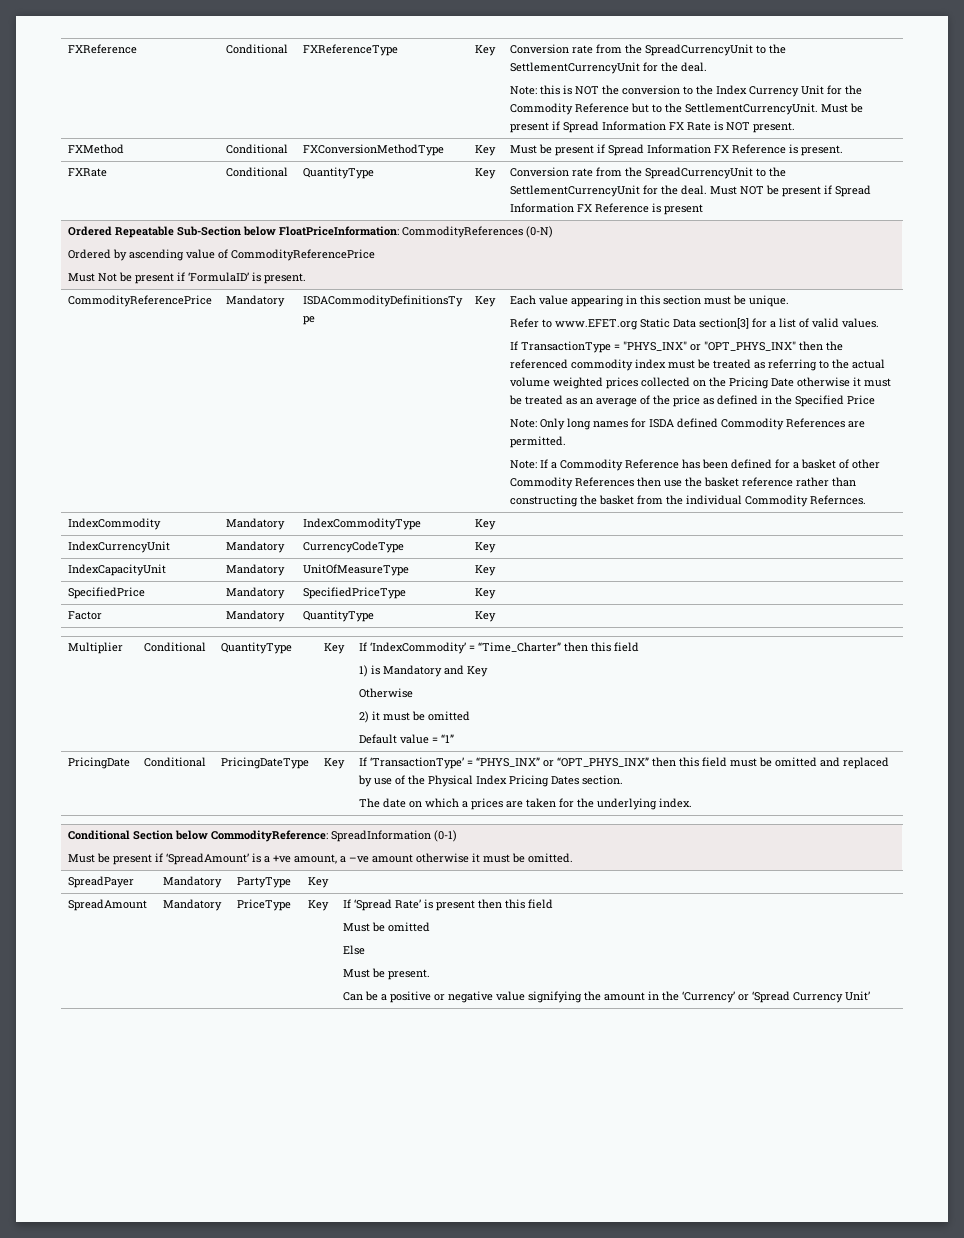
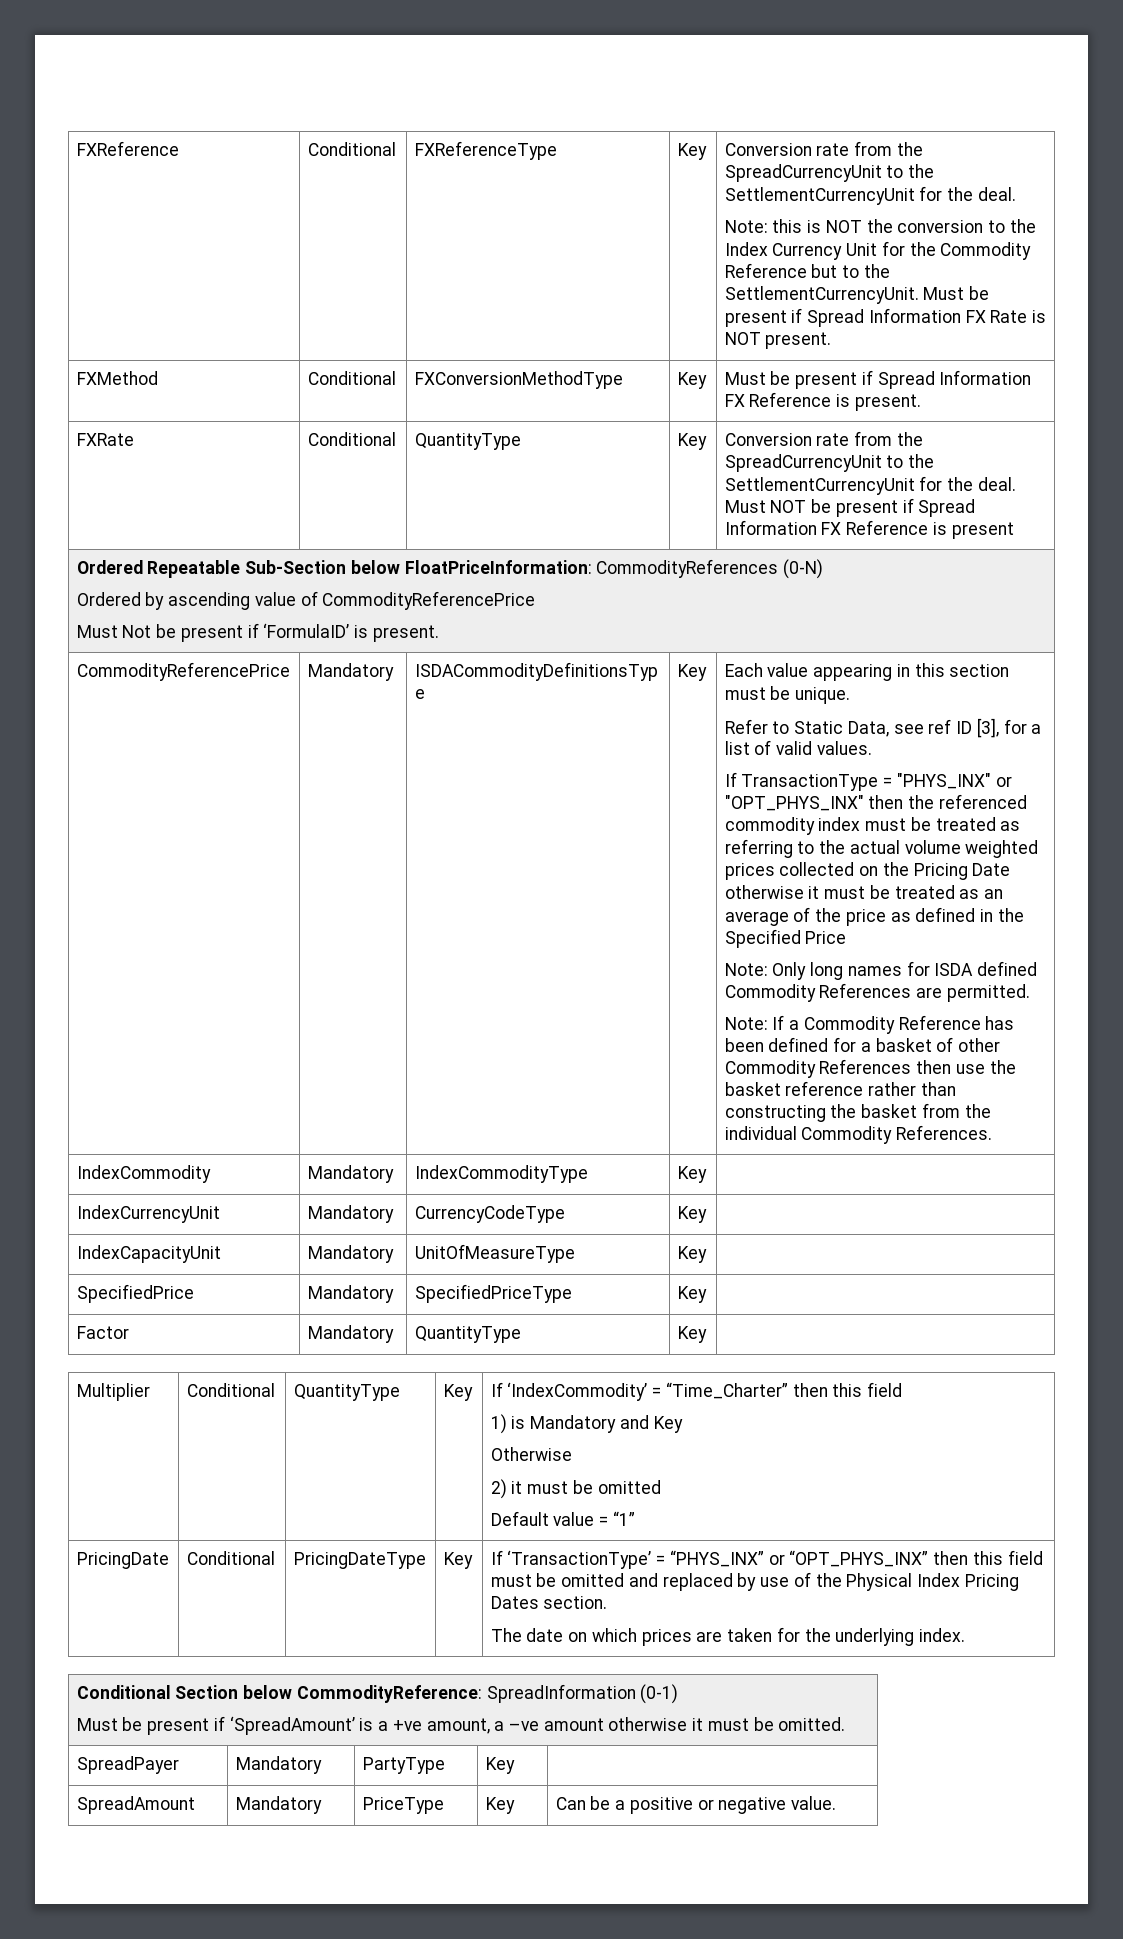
- Refer to www.EFET.org Static Data section[3] for a list of valid values.
+ Refer to Static Data, see ref ID [3], for a list of valid values.
- Note: If a Commodity Reference has been defined for a basket of other Commodity References then use the basket reference rather than constructing the basket from the individual Commodity Refernces.
+ Note: If a Commodity Reference has been defined for a basket of other Commodity References then use the basket reference rather than constructing the basket from the individual Commodity References.
  PricingDate | Conditional | PricingDateType | Key | If ‘TransactionType’ = “PHYS_INX” or “OPT_PHYS_INX” then this field must be omitted and replaced by use of the Physical Index Pricing Dates section.
- The date on which a prices are taken for the underlying index.
+ The date on which prices are taken for the underlying index.
- SpreadAmount | Mandatory | PriceType | Key | If ‘Spread Rate’ is present then this field
- Must be omitted
- Else
- Must be present.
- Can be a positive or negative value signifying the amount in the ‘Currency’ or ‘Spread Currency Unit’
+ SpreadAmount | Mandatory | PriceType | Key | Can be a positive or negative value.

